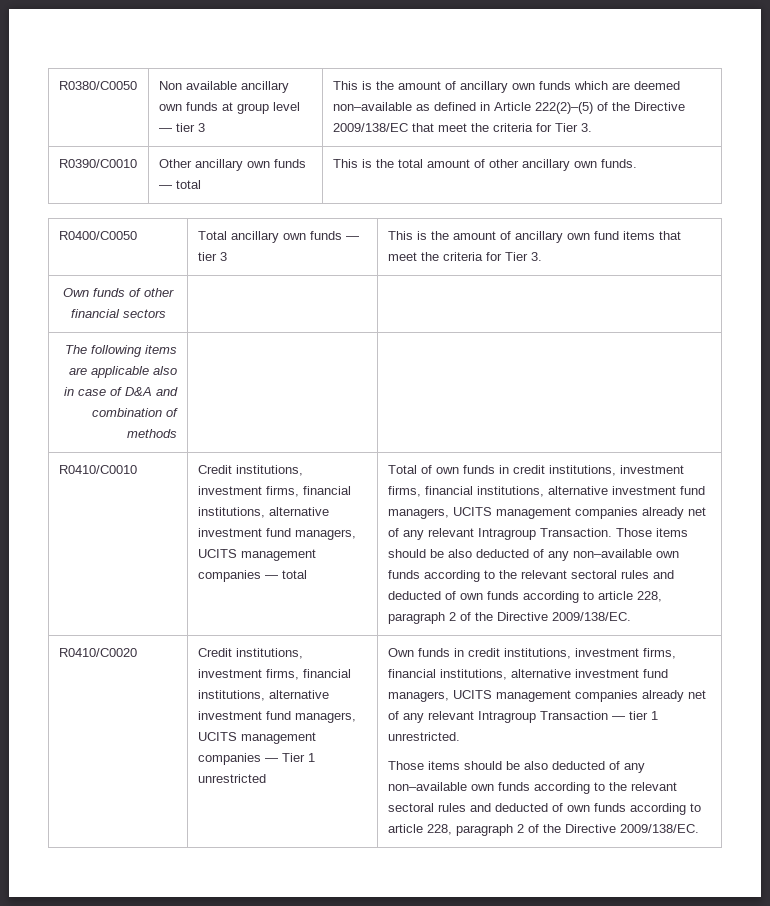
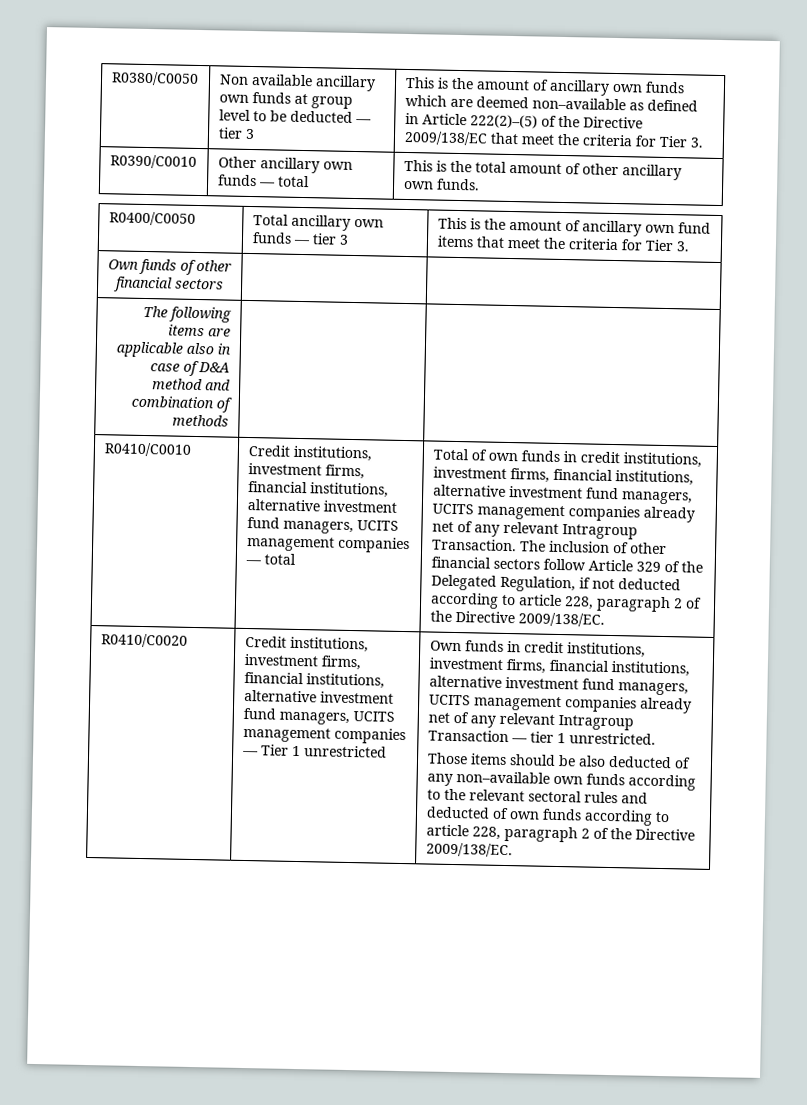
- Non available ancillary own funds at group level — tier 3
+ Non available ancillary own funds at group level to be deducted — tier 3
- The following items are applicable also in case of D&A and combination of methods | |
+ The following items are applicable also in case of D&A method and combination of methods | |
- Total of own funds in credit institutions, investment firms, financial institutions, alternative investment fund managers, UCITS management companies already net of any relevant Intragroup Transaction. Those items should be also deducted of any non–available own funds according to the relevant sectoral rules and deducted of own funds according to article 228, paragraph 2 of the Directive 2009/138/EC.
+ Total of own funds in credit institutions, investment firms, financial institutions, alternative investment fund managers, UCITS management companies already net of any relevant Intragroup Transaction. The inclusion of other financial sectors follow Article 329 of the Delegated Regulation, if not deducted according to article 228, paragraph 2 of the Directive 2009/138/EC.

